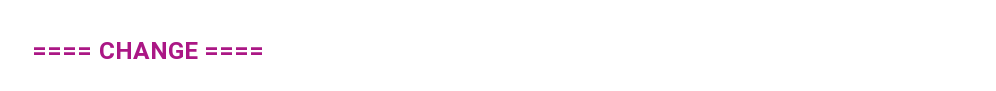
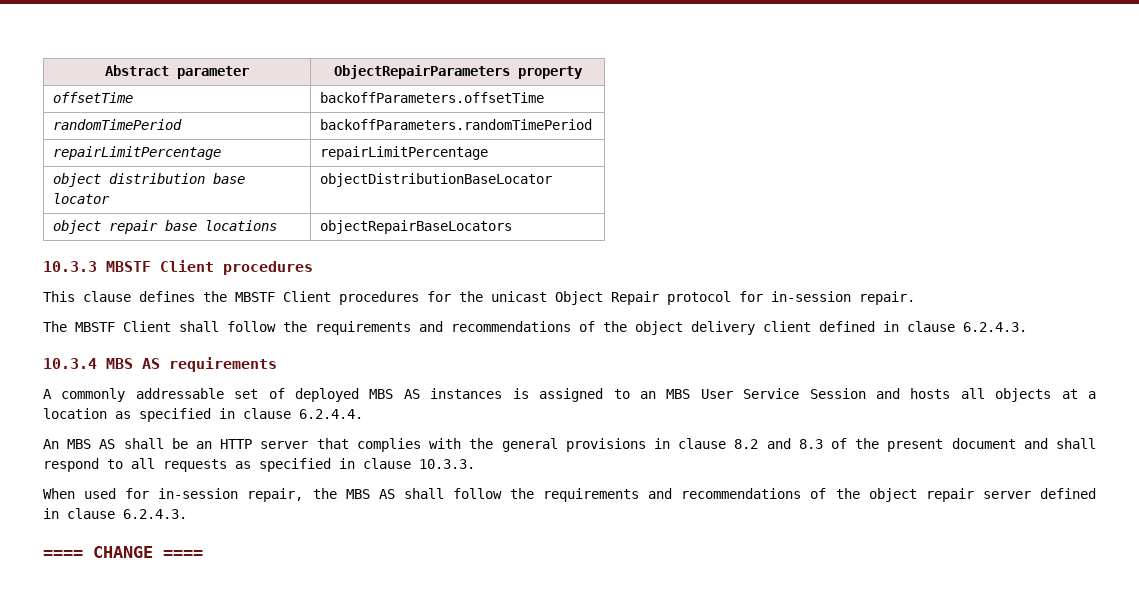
+ Abstract parameter | ObjectRepairParameters property
+ offsetTime | backoffParameters.offsetTime
+ randomTimePeriod | backoffParameters.randomTimePeriod
+ repairLimitPercentage | repairLimitPercentage
+ object distribution base locator | objectDistributionBaseLocator
+ object repair base locations | objectRepairBaseLocators
+ 10.3.3 MBSTF Client procedures
+ This clause defines the MBSTF Client procedures for the unicast Object Repair protocol for in-session repair.
+ The MBSTF Client shall follow the requirements and recommendations of the object delivery client defined in clause 6.2.4.3.
+ 10.3.4 MBS AS requirements
+ A commonly addressable set of deployed MBS AS instances is assigned to an MBS User Service Session and hosts all objects at a location as specified in clause 6.2.4.4.
+ An MBS AS shall be an HTTP server that complies with the general provisions in clause 8.2 and 8.3 of the present document and shall respond to all requests as specified in clause 10.3.3.
+ When used for in-session repair, the MBS AS shall follow the requirements and recommendations of the object repair server defined in clause 6.2.4.3.

